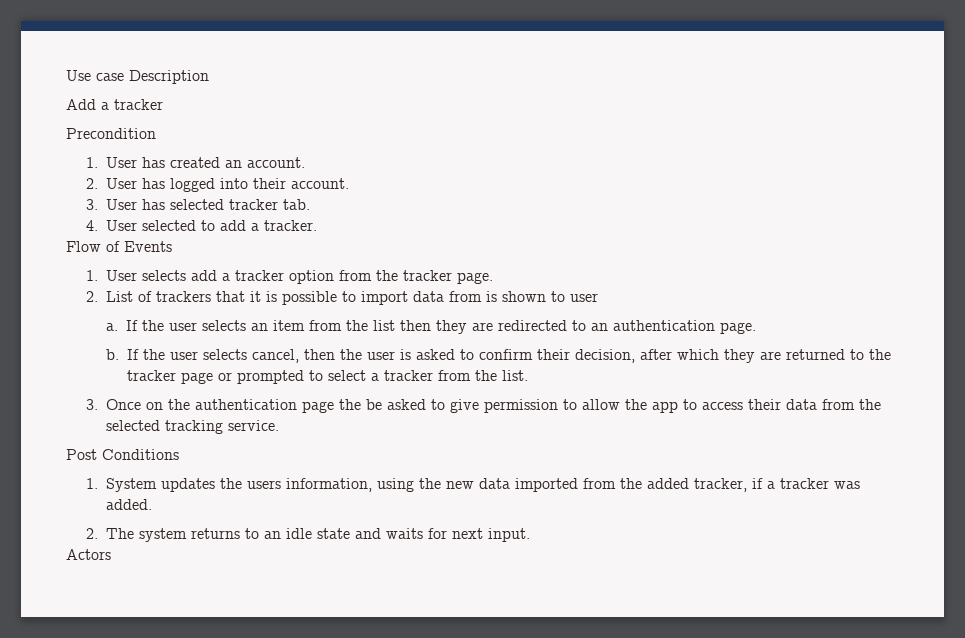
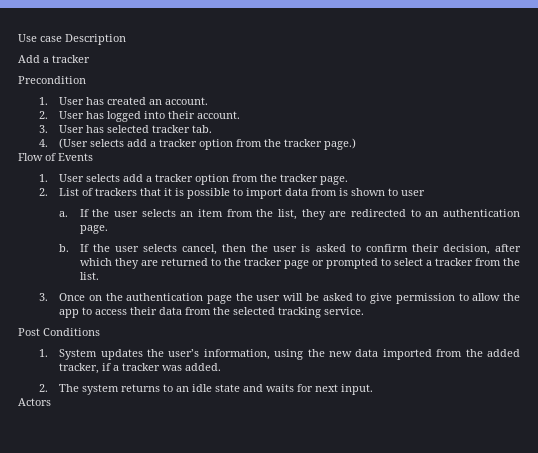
- 4. User selected to add a tracker.
+ 4. (User selects add a tracker option from the tracker page.)
- If the user selects an item from the list then they are redirected to an authentication page.
+ If the user selects an item from the list, they are redirected to an authentication page.
- 3. Once on the authentication page the be asked to give permission to allow the app to access their data from the selected tracking service.
+ 3. Once on the authentication page the user will be asked to give permission to allow the app to access their data from the selected tracking service.
- 1. System updates the users information, using the new data imported from the added tracker, if a tracker was added.
+ 1. System updates the user’s information, using the new data imported from the added tracker, if a tracker was added.

